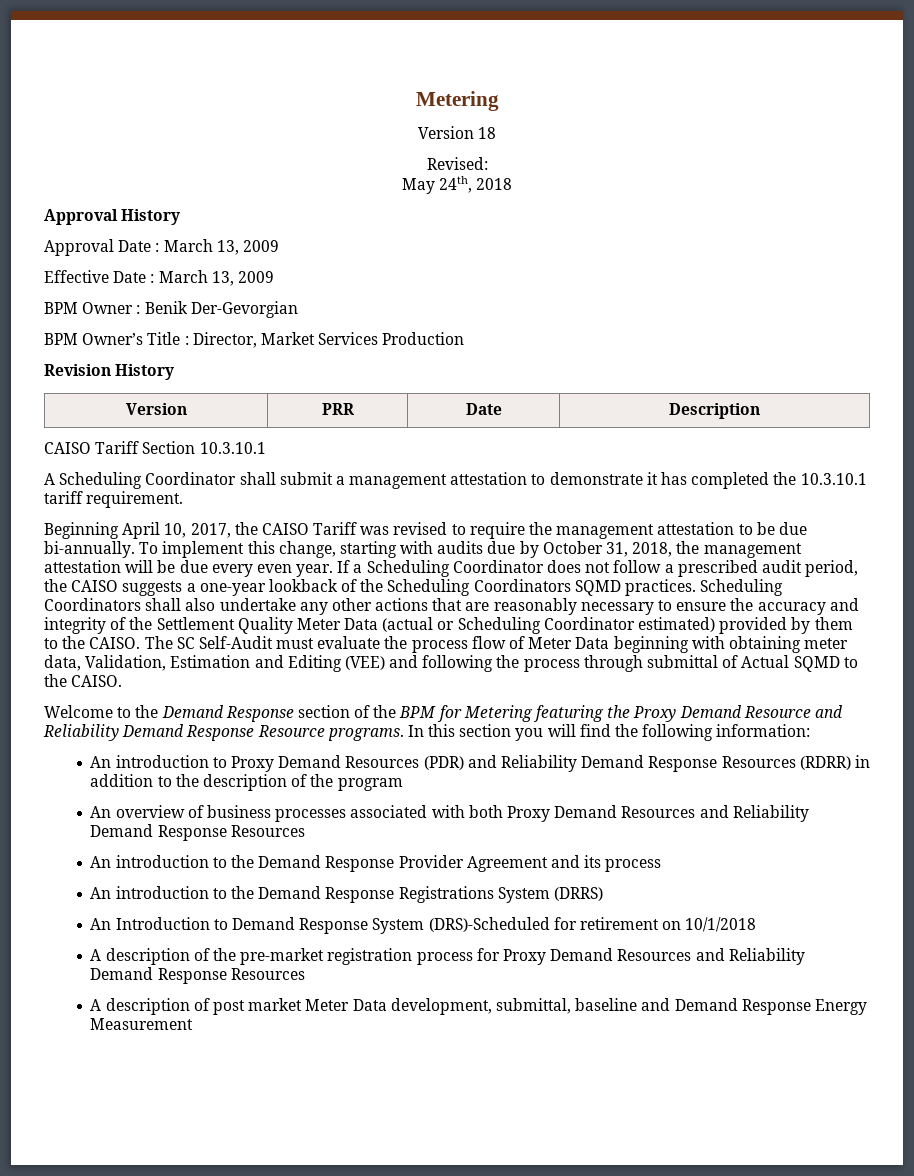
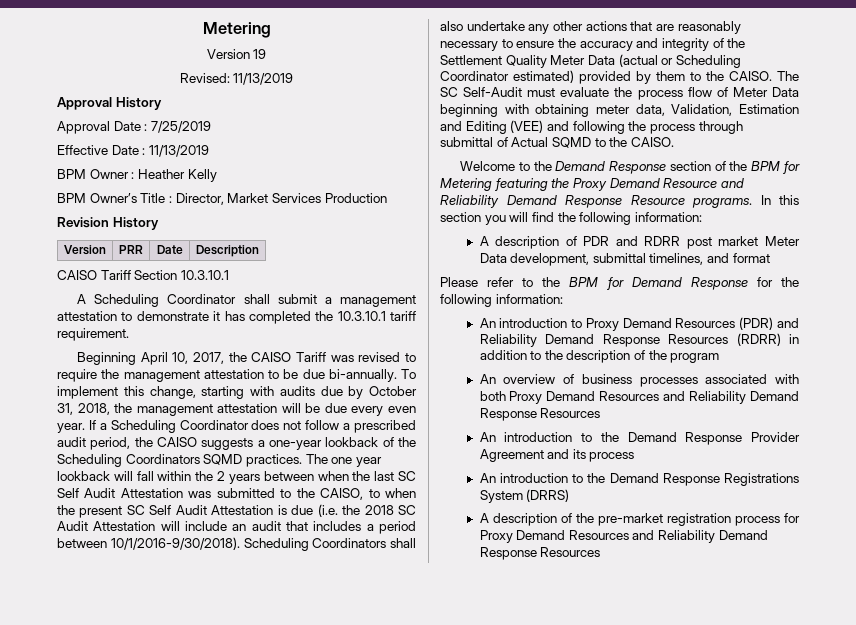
- Version 18
+ Version 19
- Revised:
- May 24th, 2018
+ Revised: 11/13/2019
- Approval Date : March 13, 2009
+ Approval Date : 7/25/2019
- Effective Date : March 13, 2009
+ Effective Date : 11/13/2019
- BPM Owner : Benik Der-Gevorgian
+ BPM Owner : Heather Kelly
+ The one year lookback will fall within the 2 years between when the last SC Self Audit Attestation was submitted to the CAISO, to when the present SC Self Audit Attestation is due (i.e. the 2018 SC Audit Attestation will include an audit that includes a period between 10/1/2016-9/30/2018).
+ A description of PDR and RDRR post market Meter Data development, submittal timelines, and format
+ Please refer to the BPM for Demand Response for the following information:
- An Introduction to Demand Response System (DRS)-Scheduled for retirement on 10/1/2018
- A description of post market Meter Data development, submittal, baseline and Demand Response Energy Measurement

